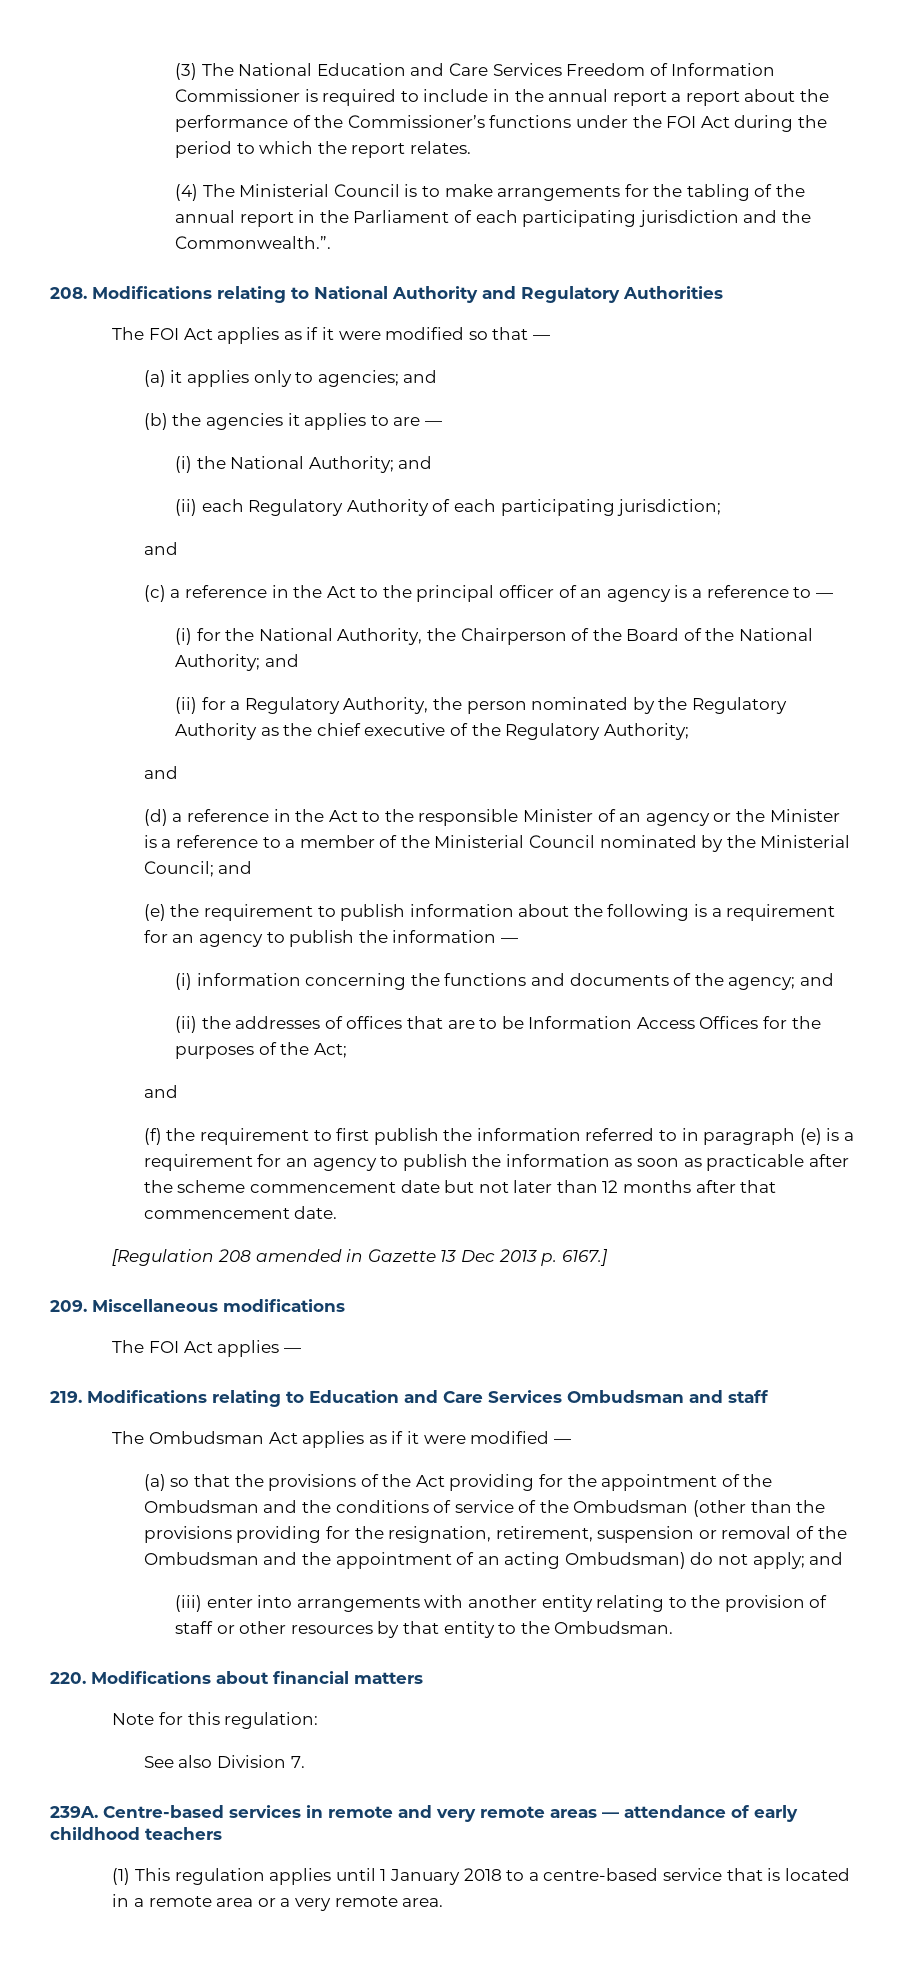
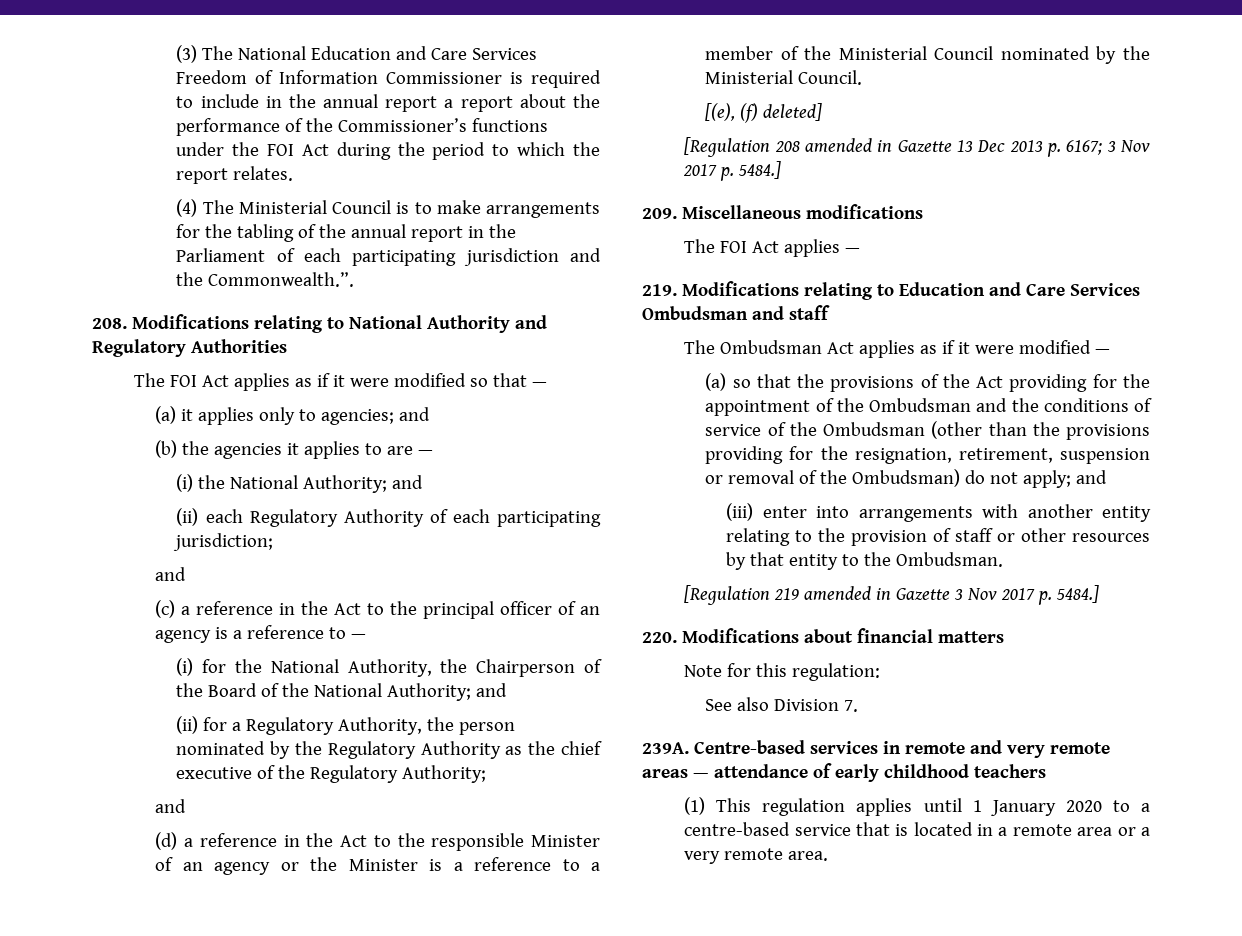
- (d) a reference in the Act to the responsible Minister of an agency or the Minister is a reference to a member of the Ministerial Council nominated by the Ministerial Council; and
- (e) the requirement to publish information about the following is a requirement for an agency to publish the information —
- (i) information concerning the functions and documents of the agency; and
- (ii) the addresses of offices that are to be Information Access Offices for the purposes of the Act;
- and
- (f) the requirement to first publish the information referred to in paragraph (e) is a requirement for an agency to publish the information as soon as practicable after the scheme commencement date but not later than 12 months after that commencement date.
+ (d) a reference in the Act to the responsible Minister of an agency or the Minister is a reference to a member of the Ministerial Council nominated by the Ministerial Council.
+ [(e), (f) deleted]
- [Regulation 208 amended in Gazette 13 Dec 2013 p. 6167.]
+ [Regulation 208 amended in Gazette 13 Dec 2013 p. 6167; 3 Nov 2017 p. 5484.]
- (a) so that the provisions of the Act providing for the appointment of the Ombudsman and the conditions of service of the Ombudsman (other than the provisions providing for the resignation, retirement, suspension or removal of the Ombudsman and the appointment of an acting Ombudsman) do not apply; and
+ (a) so that the provisions of the Act providing for the appointment of the Ombudsman and the conditions of service of the Ombudsman (other than the provisions providing for the resignation, retirement, suspension or removal of the Ombudsman) do not apply; and
+ [Regulation 219 amended in Gazette 3 Nov 2017 p. 5484.]
- (1) This regulation applies until 1 January 2018 to a centre-based service that is located in a remote area or a very remote area.
+ (1) This regulation applies until 1 January 2020 to a centre-based service that is located in a remote area or a very remote area.

